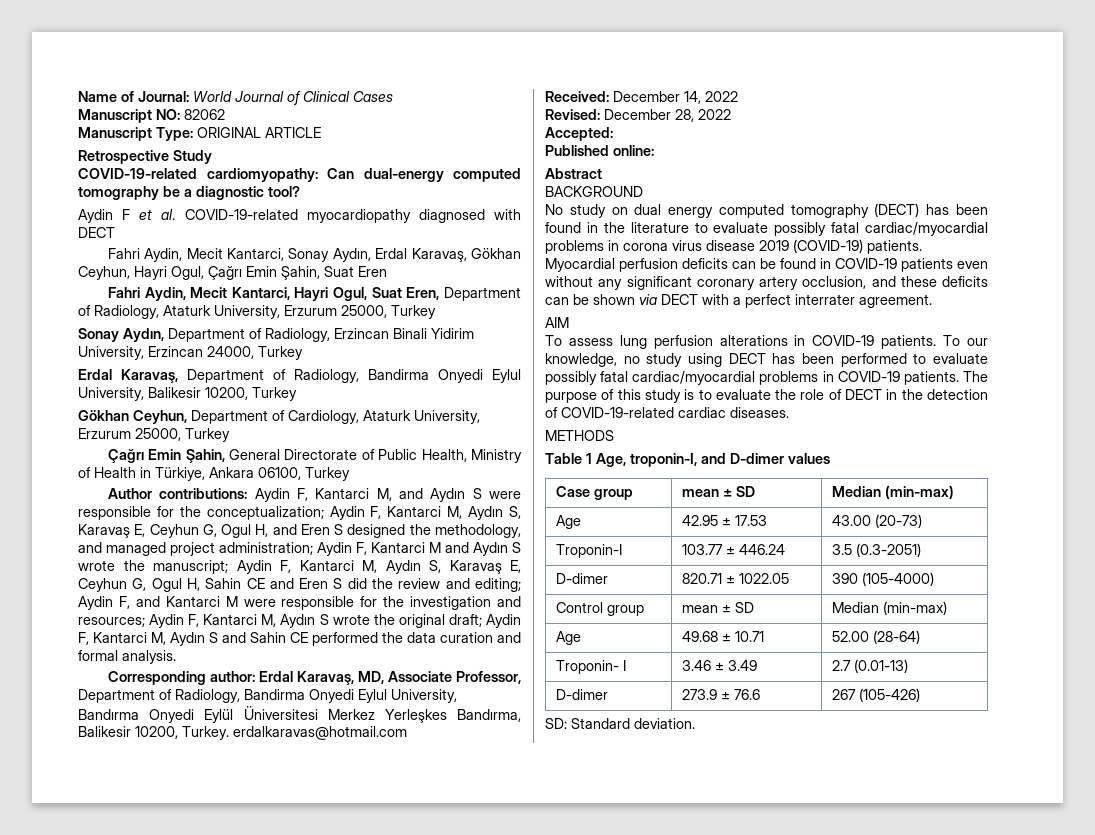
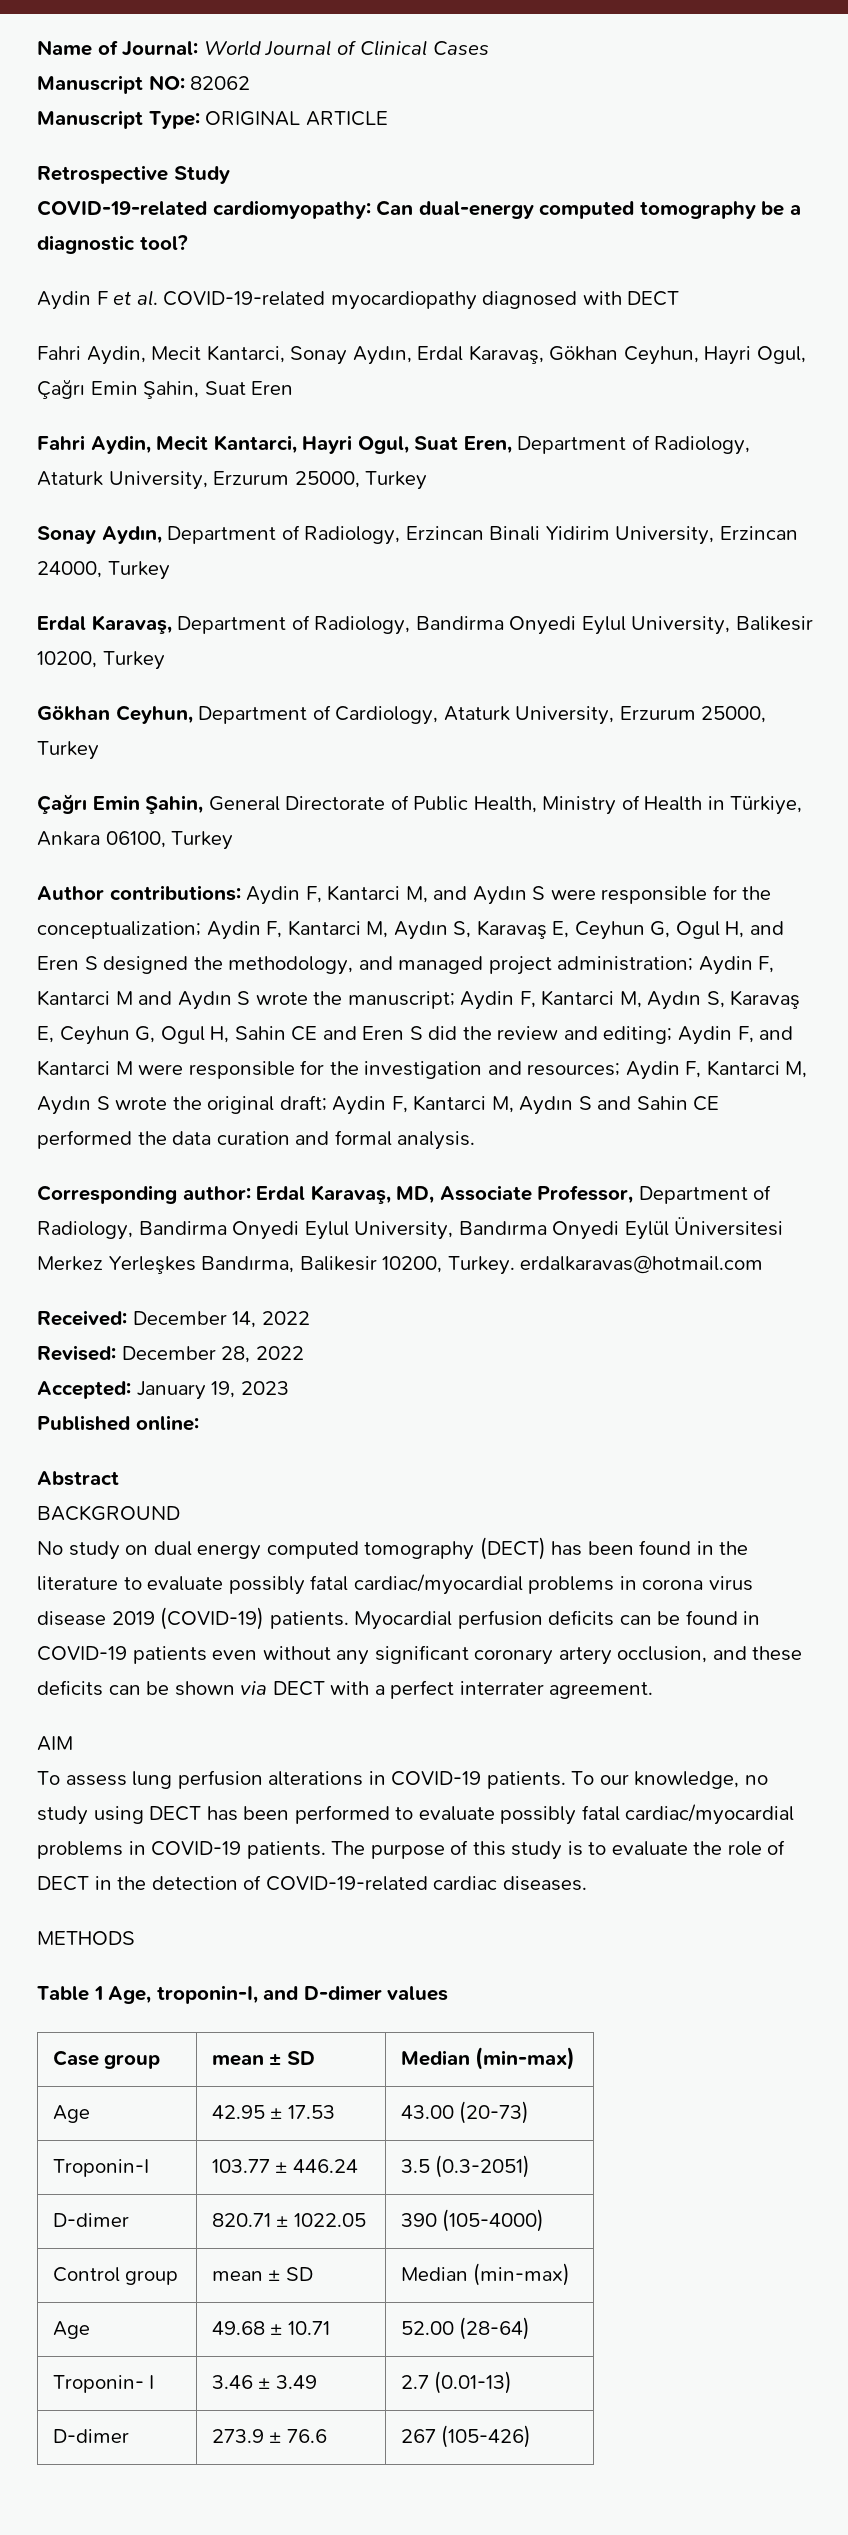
- Accepted:
+ Accepted: January 19, 2023
- SD: Standard deviation.

